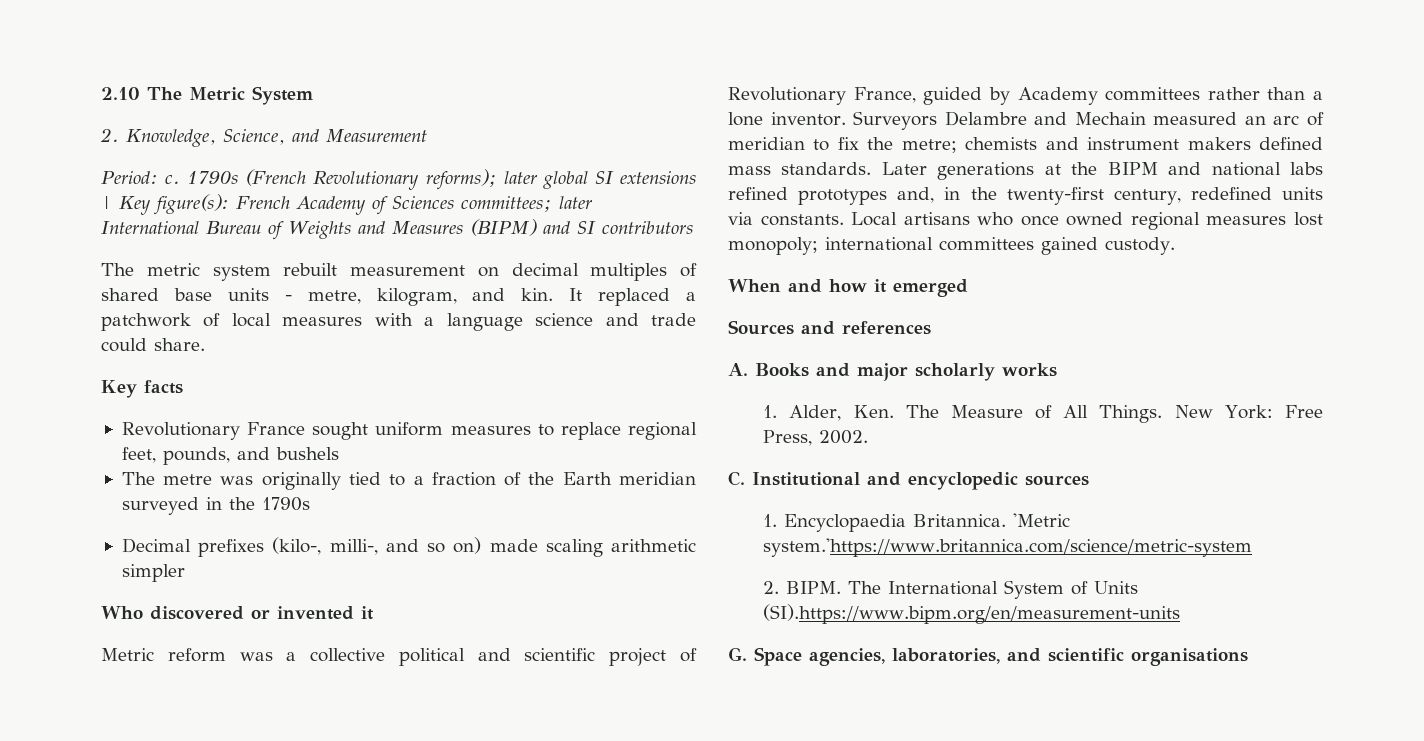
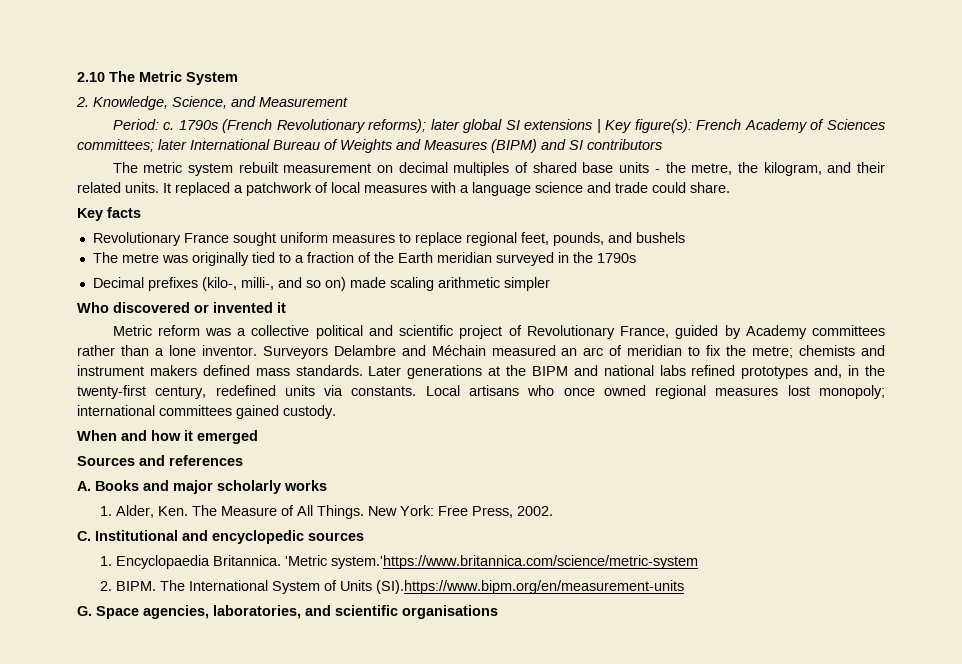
- The metric system rebuilt measurement on decimal multiples of shared base units - metre, kilogram, and kin.
+ The metric system rebuilt measurement on decimal multiples of shared base units - the metre, the kilogram, and their related units.
- Surveyors Delambre and Mechain measured an arc of meridian to fix the metre; chemists and instrument makers defined mass standards.
+ Surveyors Delambre and Méchain measured an arc of meridian to fix the metre; chemists and instrument makers defined mass standards.

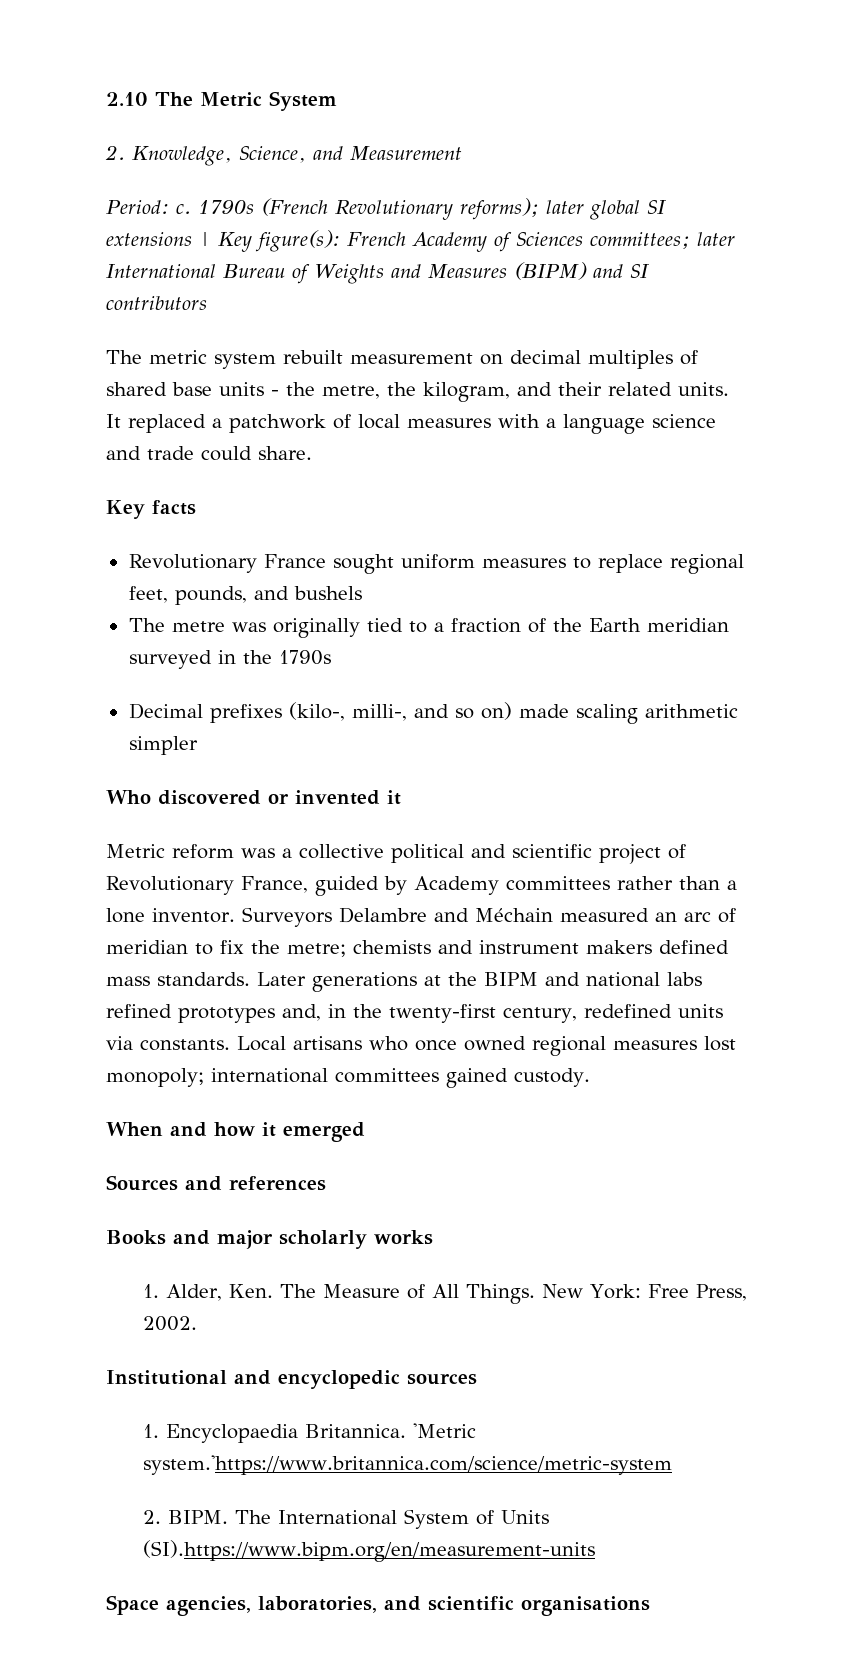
- A. Books and major scholarly works
+ Books and major scholarly works
- C. Institutional and encyclopedic sources
+ Institutional and encyclopedic sources
- G. Space agencies, laboratories, and scientific organisations
+ Space agencies, laboratories, and scientific organisations

